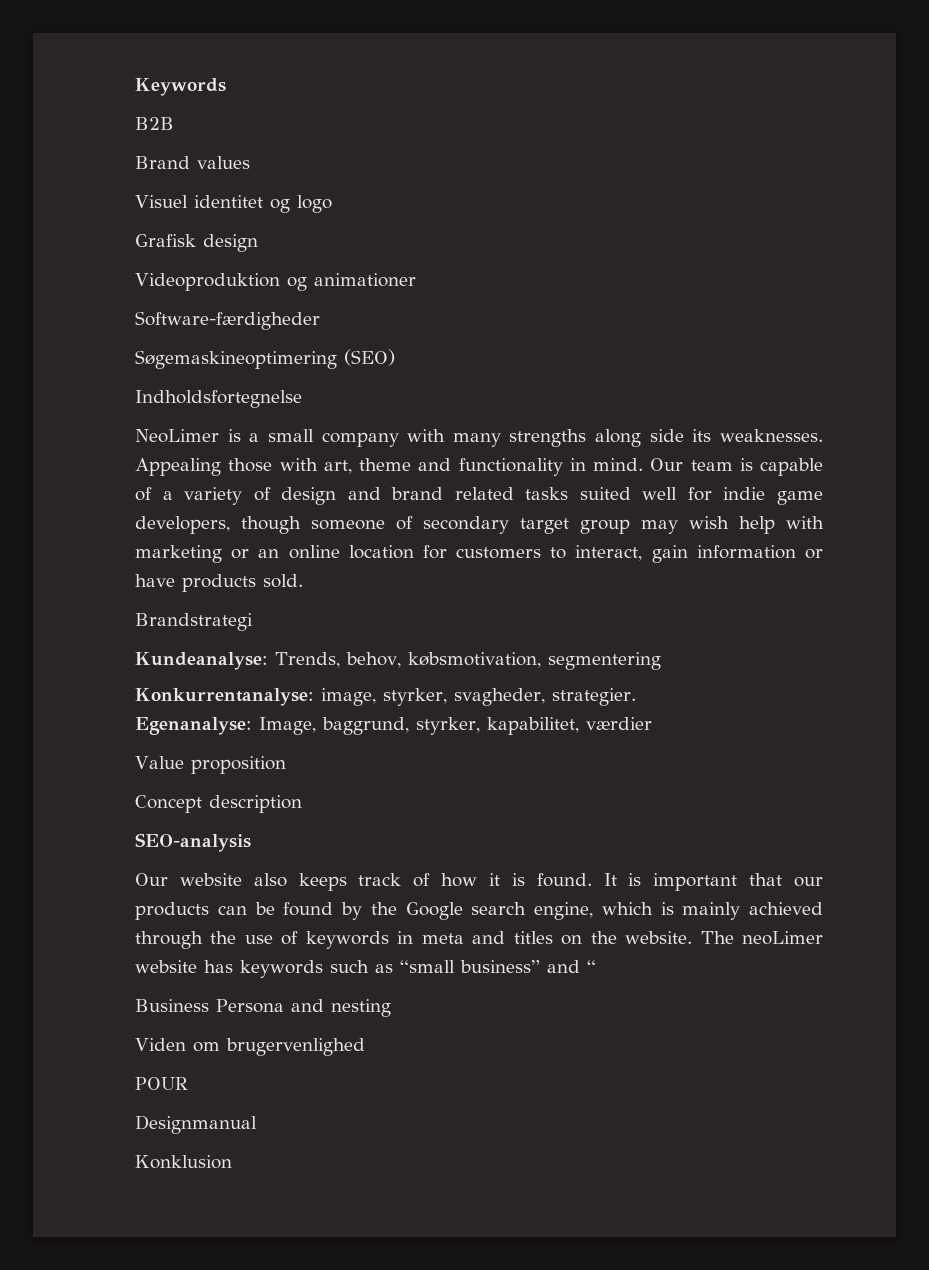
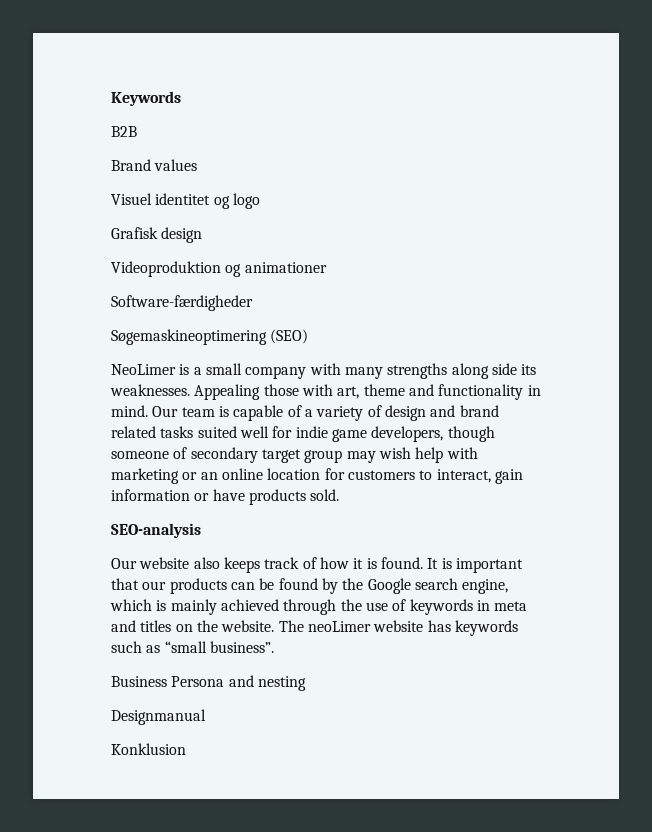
- Indholdsfortegnelse
- Brandstrategi
- Kundeanalyse: Trends, behov, købsmotivation, segmentering
- Konkurrentanalyse: image, styrker, svagheder, strategier.
- Egenanalyse: Image, baggrund, styrker, kapabilitet, værdier
- Value proposition
- Concept description
- The neoLimer website has keywords such as “small business” and “
+ The neoLimer website has keywords such as “small business”.
- Viden om brugervenlighed
- POUR

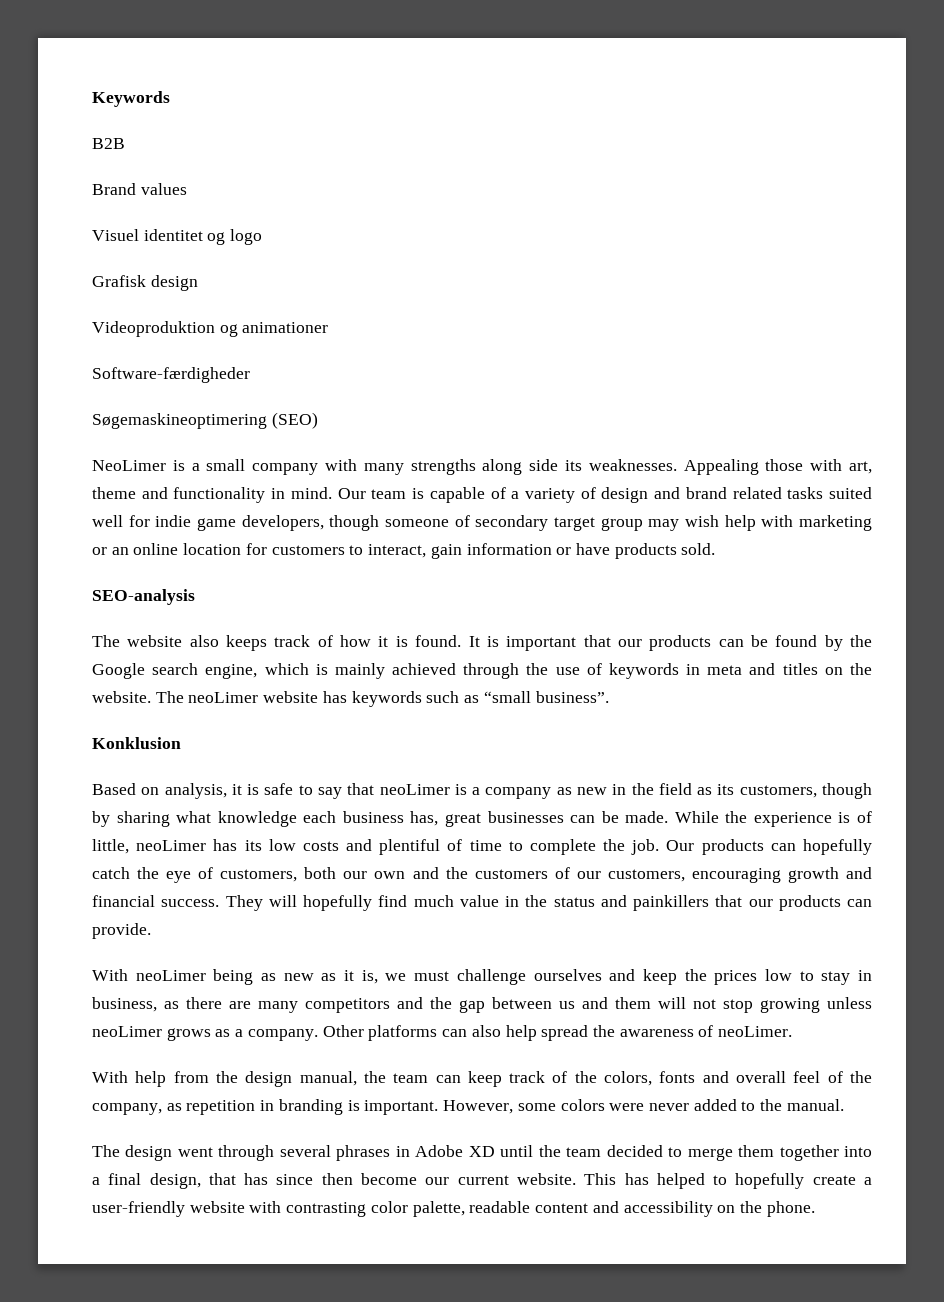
- Our website also keeps track of how it is found.
+ The website also keeps track of how it is found.
- Business Persona and nesting
- Designmanual
  Konklusion
+ Based on analysis, it is safe to say that neoLimer is a company as new in the field as its customers, though by sharing what knowledge each business has, great businesses can be made. While the experience is of little, neoLimer has its low costs and plentiful of time to complete the job. Our products can hopefully catch the eye of customers, both our own and the customers of our customers, encouraging growth and financial success. They will hopefully find much value in the status and painkillers that our products can provide.
+ With neoLimer being as new as it is, we must challenge ourselves and keep the prices low to stay in business, as there are many competitors and the gap between us and them will not stop growing unless neoLimer grows as a company. Other platforms can also help spread the awareness of neoLimer.
+ With help from the design manual, the team can keep track of the colors, fonts and overall feel of the company, as repetition in branding is important. However, some colors were never added to the manual.
+ The design went through several phrases in Adobe XD until the team decided to merge them together into a final design, that has since then become our current website. This has helped to hopefully create a user-friendly website with contrasting color palette, readable content and accessibility on the phone.

